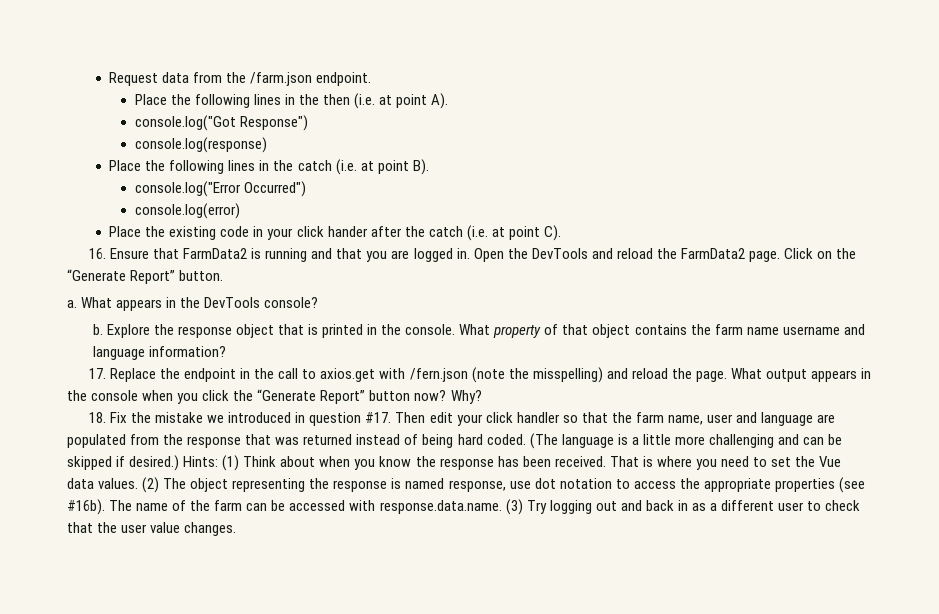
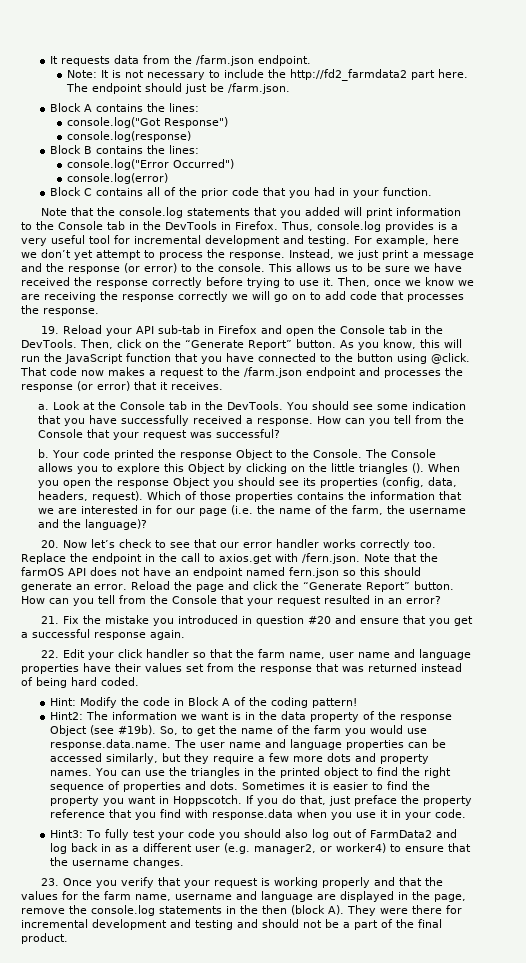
- Request data from the /farm.json endpoint.
+ It requests data from the /farm.json endpoint.
- Place the following lines in the then (i.e. at point A).
+ Note: It is not necessary to include the http://fd2_farmdata2 part here. The endpoint should just be /farm.json.
+ Block A contains the lines:
  console.log("Got Response")
  console.log(response)
- Place the following lines in the catch (i.e. at point B).
+ Block B contains the lines:
  console.log("Error Occurred")
  console.log(error)
- Place the existing code in your click hander after the catch (i.e. at point C).
- 16. Ensure that FarmData2 is running and that you are logged in. Open the DevTools and reload the FarmData2 page. Click on the “Generate Report” button.
- a. What appears in the DevTools console?
- b. Explore the response object that is printed in the console. What property of that object contains the farm name username and language information?
- 17. Replace the endpoint in the call to axios.get with /fern.json (note the misspelling) and reload the page. What output appears in the console when you click the “Generate Report” button now? Why?
- 18. Fix the mistake we introduced in question #17. Then edit your click handler so that the farm name, user and language are populated from the response that was returned instead of being hard coded. (The language is a little more challenging and can be skipped if desired.) Hints: (1) Think about when you know the response has been received. That is where you need to set the Vue data values. (2) The object representing the response is named response, use dot notation to access the appropriate properties (see #16b). The name of the farm can be accessed with response.data.name. (3) Try logging out and back in as a different user to check that the user value changes.
+ Block C contains all of the prior code that you had in your function.
+ Note that the console.log statements that you added will print information to the Console tab in the DevTools in Firefox. Thus, console.log provides is a very useful tool for incremental development and testing. For example, here we don’t yet attempt to process the response. Instead, we just print a message and the response (or error) to the console. This allows us to be sure we have received the response correctly before trying to use it. Then, once we know we are receiving the response correctly we will go on to add code that processes the response.
+ 19. Reload your API sub-tab in Firefox and open the Console tab in the DevTools. Then, click on the “Generate Report” button. As you know, this will run the JavaScript function that you have connected to the button using @click. That code now makes a request to the /farm.json endpoint and processes the response (or error) that it receives.
+ a. Look at the Console tab in the DevTools. You should see some indication that you have successfully received a response. How can you tell from the Console that your request was successful?
+ b. Your code printed the response Object to the Console. The Console allows you to explore this Object by clicking on the little triangles (). When you open the response Object you should see its properties (config, data, headers, request). Which of those properties contains the information that we are interested in for our page (i.e. the name of the farm, the username and the language)?
+ 20. Now let’s check to see that our error handler works correctly too. Replace the endpoint in the call to axios.get with /fern.json. Note that the farmOS API does not have an endpoint named fern.json so this should generate an error. Reload the page and click the “Generate Report” button. How can you tell from the Console that your request resulted in an error?
+ 21. Fix the mistake you introduced in question #20 and ensure that you get a successful response again.
+ 22. Edit your click handler so that the farm name, user name and language properties have their values set from the response that was returned instead of being hard coded.
+ Hint: Modify the code in Block A of the coding pattern!
+ Hint2: The information we want is in the data property of the response Object (see #19b). So, to get the name of the farm you would use response.data.name. The user name and language properties can be accessed similarly, but they require a few more dots and property names. You can use the triangles in the printed object to find the right sequence of properties and dots. Sometimes it is easier to find the property you want in Hoppscotch. If you do that, just preface the property reference that you find with response.data when you use it in your code.
+ Hint3: To fully test your code you should also log out of FarmData2 and log back in as a different user (e.g. manager2, or worker4) to ensure that the username changes.
+ 23. Once you verify that your request is working properly and that the values for the farm name, username and language are displayed in the page, remove the console.log statements in the then (block A). They were there for incremental development and testing and should not be a part of the final product.

